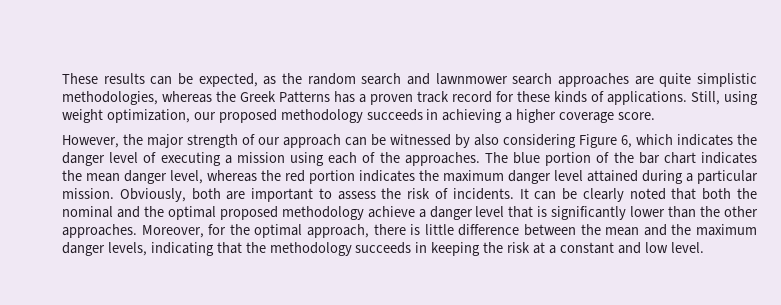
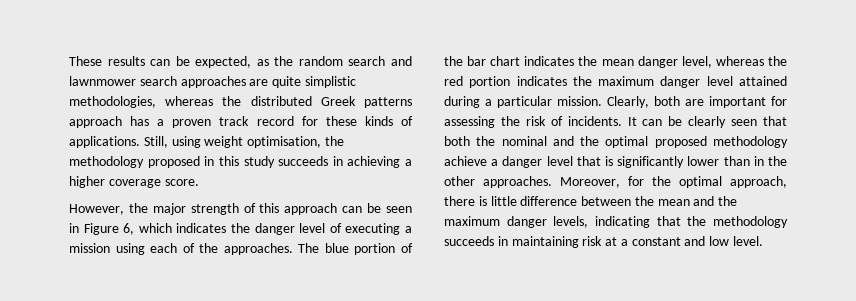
- These results can be expected, as the random search and lawnmower search approaches are quite simplistic methodologies, whereas the Greek Patterns has a proven track record for these kinds of applications.
+ These results can be expected, as the random search and lawnmower search approaches are quite simplistic methodologies, whereas the distributed Greek patterns approach has a proven track record for these kinds of applications.
- Still, using weight optimization, our proposed methodology succeeds in achieving a higher coverage score.
+ Still, using weight optimisation, the methodology proposed in this study succeeds in achieving a higher coverage score.
- However, the major strength of our approach can be witnessed by also considering Figure 6, which indicates the danger level of executing a mission using each of the approaches.
+ However, the major strength of this approach can be seen in Figure 6, which indicates the danger level of executing a mission using each of the approaches.
- Obviously, both are important to assess the risk of incidents.
+ Clearly, both are important for assessing the risk of incidents.
- It can be clearly noted that both the nominal and the optimal proposed methodology achieve a danger level that is significantly lower than the other approaches.
+ It can be clearly seen that both the nominal and the optimal proposed methodology achieve a danger level that is significantly lower than in the other approaches.
- Moreover, for the optimal approach, there is little difference between the mean and the maximum danger levels, indicating that the methodology succeeds in keeping the risk at a constant and low level.
+ Moreover, for the optimal approach, there is little difference between the mean and the maximum danger levels, indicating that the methodology succeeds in maintaining risk at a constant and low level.

